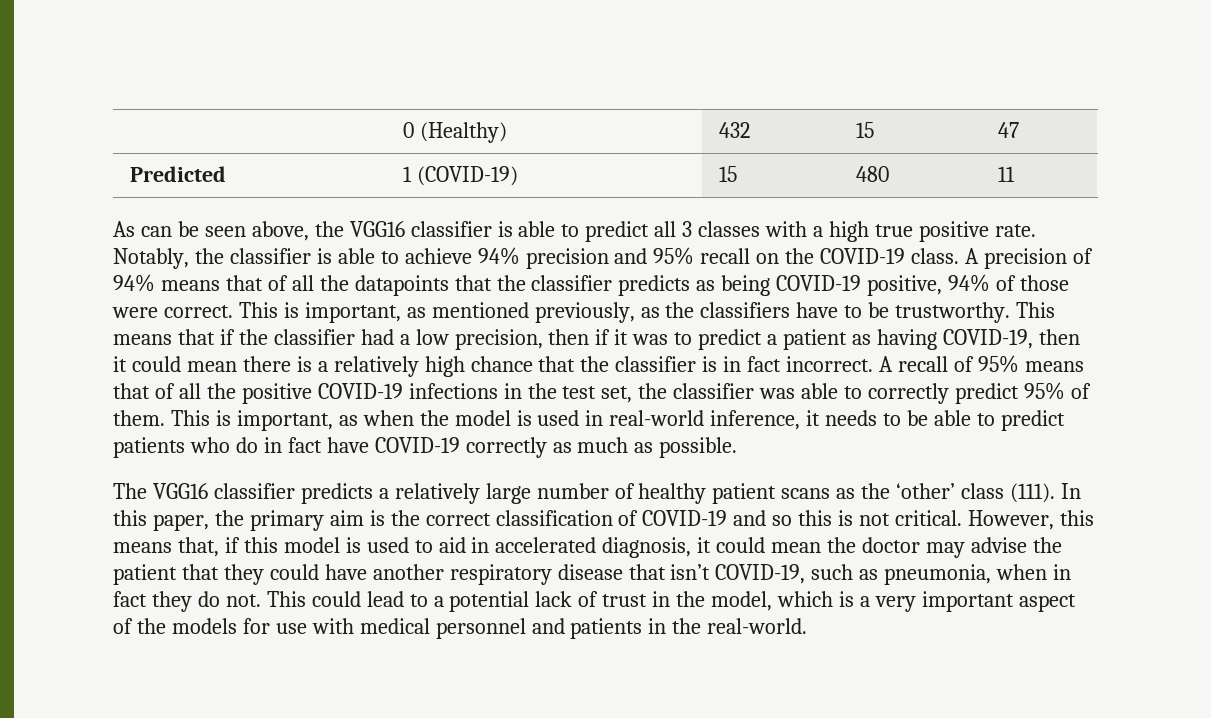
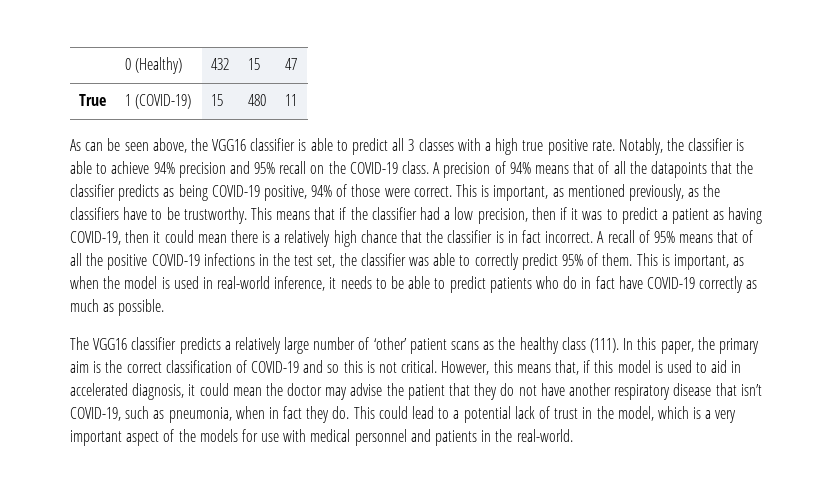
- Predicted | 1 (COVID-19) | 15 | 480 | 11
+ True | 1 (COVID-19) | 15 | 480 | 11
- The VGG16 classifier predicts a relatively large number of healthy patient scans as the ‘other’ class (111).
+ The VGG16 classifier predicts a relatively large number of ‘other’ patient scans as the healthy class (111).
- However, this means that, if this model is used to aid in accelerated diagnosis, it could mean the doctor may advise the patient that they could have another respiratory disease that isn’t COVID-19, such as pneumonia, when in fact they do not.
+ However, this means that, if this model is used to aid in accelerated diagnosis, it could mean the doctor may advise the patient that they do not have another respiratory disease that isn’t COVID-19, such as pneumonia, when in fact they do.

